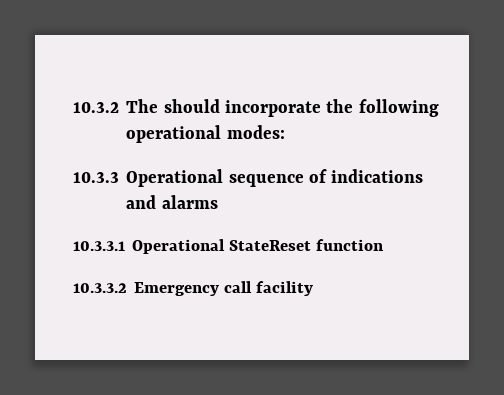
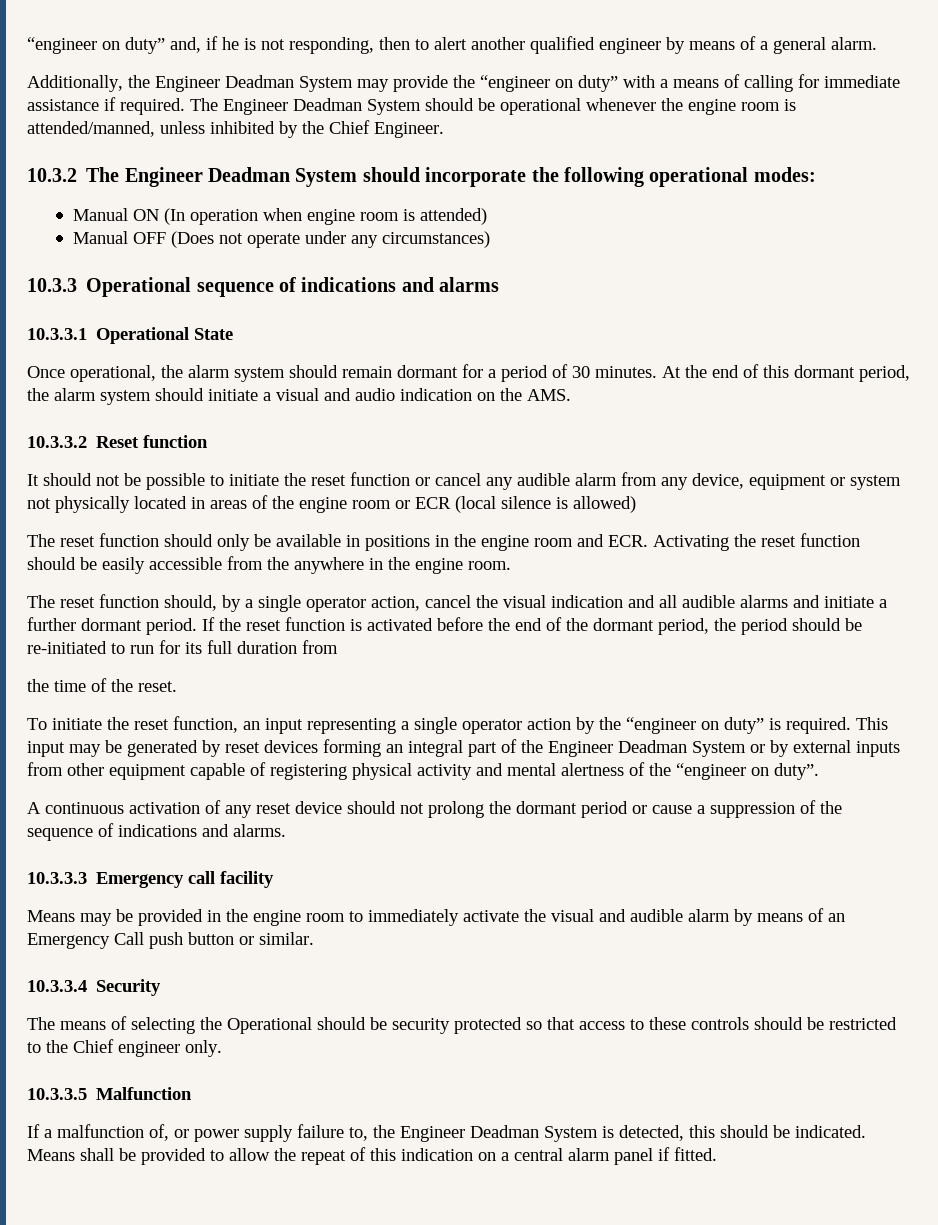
- 10.3.2 The should incorporate the following operational modes:
+ “engineer on duty” and, if he is not responding, then to alert another qualified engineer by means of a general alarm.
+ Additionally, the Engineer Deadman System may provide the “engineer on duty” with a means of calling for immediate assistance if required. The Engineer Deadman System should be operational whenever the engine room is attended/manned, unless inhibited by the Chief Engineer.
+ 10.3.2 The Engineer Deadman System should incorporate the following operational modes:
+ Manual ON (In operation when engine room is attended)
+ Manual OFF (Does not operate under any circumstances)
- 10.3.3.1 Operational StateReset function
- 10.3.3.2 Emergency call facility
+ 10.3.3.1 Operational State
+ Once operational, the alarm system should remain dormant for a period of 30 minutes. At the end of this dormant period, the alarm system should initiate a visual and audio indication on the AMS.
+ 10.3.3.2 Reset function
+ It should not be possible to initiate the reset function or cancel any audible alarm from any device, equipment or system not physically located in areas of the engine room or ECR (local silence is allowed)
+ The reset function should only be available in positions in the engine room and ECR. Activating the reset function should be easily accessible from the anywhere in the engine room.
+ The reset function should, by a single operator action, cancel the visual indication and all audible alarms and initiate a further dormant period. If the reset function is activated before the end of the dormant period, the period should be re-initiated to run for its full duration from
+ the time of the reset.
+ To initiate the reset function, an input representing a single operator action by the “engineer on duty” is required. This input may be generated by reset devices forming an integral part of the Engineer Deadman System or by external inputs from other equipment capable of registering physical activity and mental alertness of the “engineer on duty”.
+ A continuous activation of any reset device should not prolong the dormant period or cause a suppression of the sequence of indications and alarms.
+ 10.3.3.3 Emergency call facility
+ Means may be provided in the engine room to immediately activate the visual and audible alarm by means of an Emergency Call push button or similar.
+ 10.3.3.4 Security
+ The means of selecting the Operational should be security protected so that access to these controls should be restricted to the Chief engineer only.
+ 10.3.3.5 Malfunction
+ If a malfunction of, or power supply failure to, the Engineer Deadman System is detected, this should be indicated. Means shall be provided to allow the repeat of this indication on a central alarm panel if fitted.

